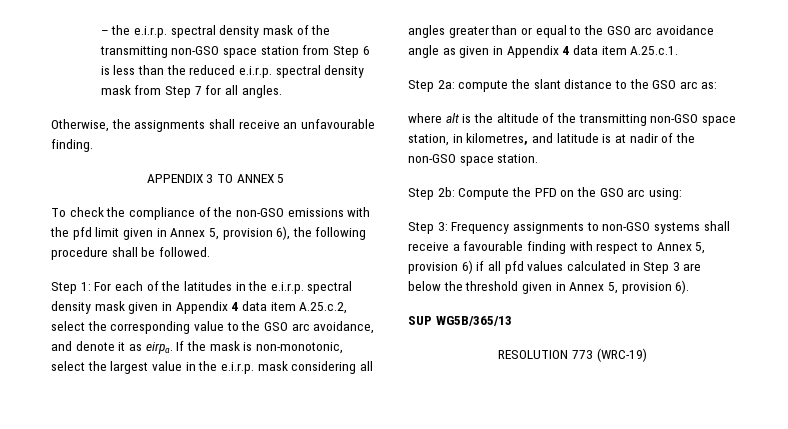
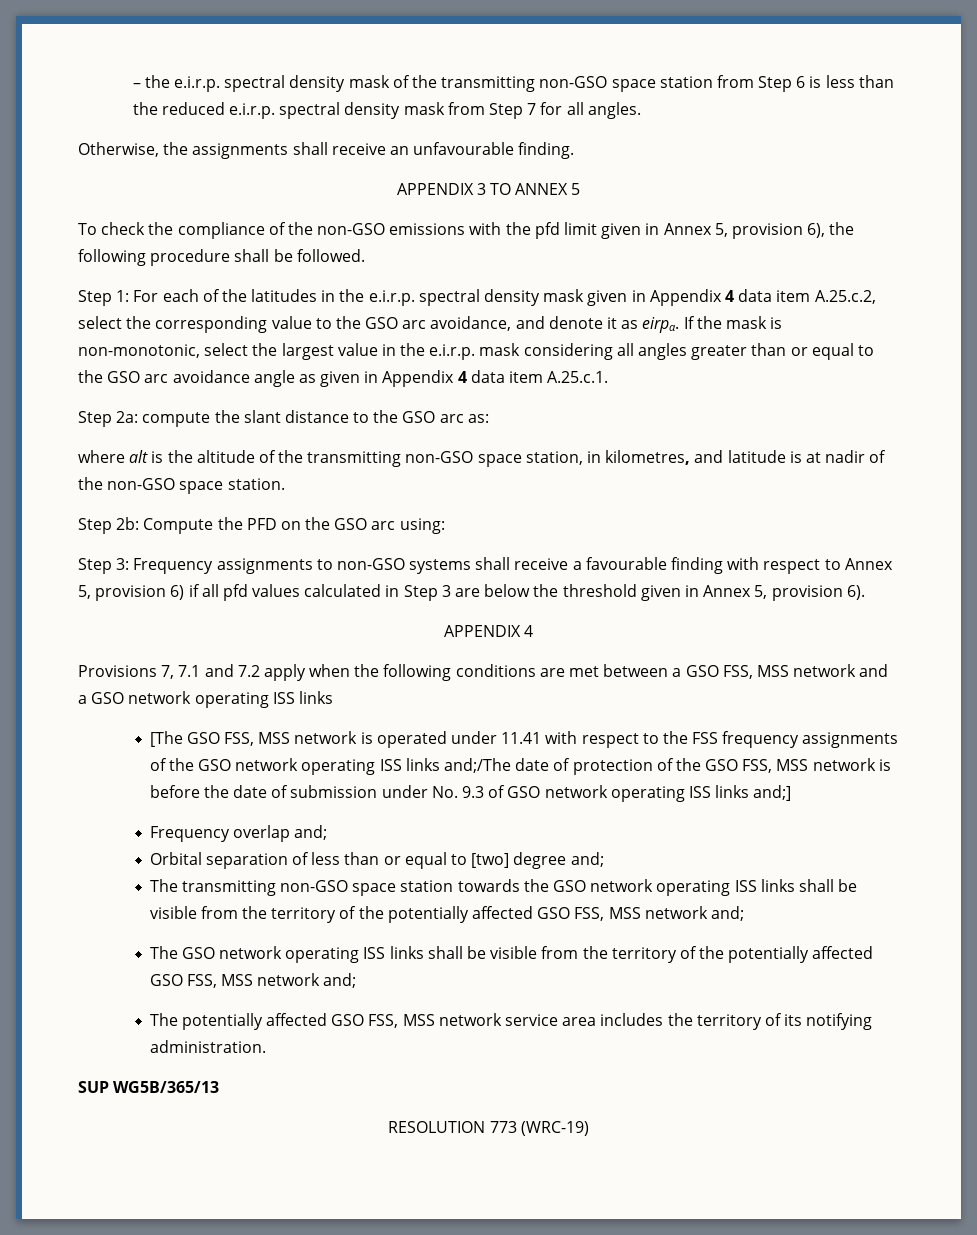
+ APPENDIX 4
+ Provisions 7, 7.1 and 7.2 apply when the following conditions are met between a GSO FSS, MSS network and a GSO network operating ISS links
+ [The GSO FSS, MSS network is operated under 11.41 with respect to the FSS frequency assignments of the GSO network operating ISS links and;/The date of protection of the GSO FSS, MSS network is before the date of submission under No. 9.3 of GSO network operating ISS links and;]
+ Frequency overlap and;
+ Orbital separation of less than or equal to [two] degree and;
+ The transmitting non-GSO space station towards the GSO network operating ISS links shall be visible from the territory of the potentially affected GSO FSS, MSS network and;
+ The GSO network operating ISS links shall be visible from the territory of the potentially affected GSO FSS, MSS network and;
+ The potentially affected GSO FSS, MSS network service area includes the territory of its notifying administration.

